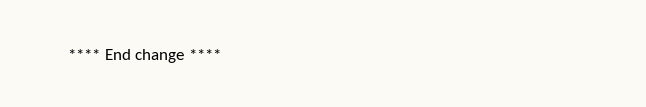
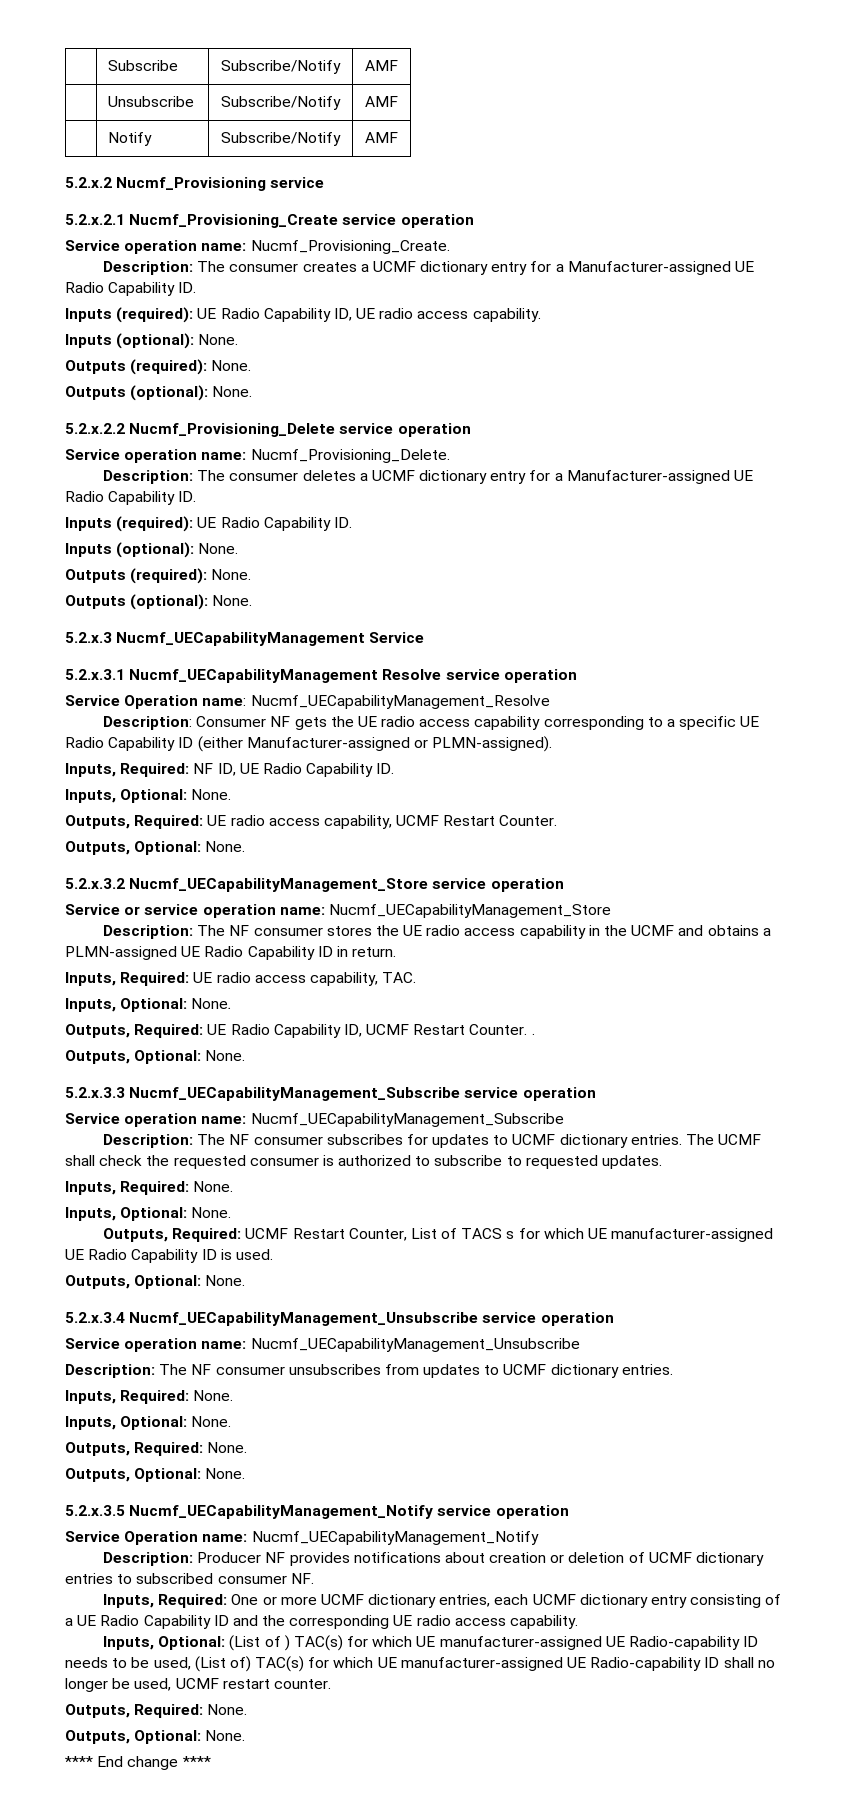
+ | Subscribe | Subscribe/Notify | AMF
+ | Unsubscribe | Subscribe/Notify | AMF
+ | Notify | Subscribe/Notify | AMF
+ 5.2.x.2 Nucmf_Provisioning service
+ 5.2.x.2.1 Nucmf_Provisioning_Create service operation
+ Service operation name: Nucmf_Provisioning_Create.
+ Description: The consumer creates a UCMF dictionary entry for a Manufacturer-assigned UE Radio Capability ID.
+ Inputs (required): UE Radio Capability ID, UE radio access capability.
+ Inputs (optional): None.
+ Outputs (required): None.
+ Outputs (optional): None.
+ 5.2.x.2.2 Nucmf_Provisioning_Delete service operation
+ Service operation name: Nucmf_Provisioning_Delete.
+ Description: The consumer deletes a UCMF dictionary entry for a Manufacturer-assigned UE Radio Capability ID.
+ Inputs (required): UE Radio Capability ID.
+ Inputs (optional): None.
+ Outputs (required): None.
+ Outputs (optional): None.
+ 5.2.x.3 Nucmf_UECapabilityManagement Service
+ 5.2.x.3.1 Nucmf_UECapabilityManagement Resolve service operation
+ Service Operation name: Nucmf_UECapabilityManagement_Resolve
+ Description: Consumer NF gets the UE radio access capability corresponding to a specific UE Radio Capability ID (either Manufacturer-assigned or PLMN-assigned).
+ Inputs, Required: NF ID, UE Radio Capability ID.
+ Inputs, Optional: None.
+ Outputs, Required: UE radio access capability, UCMF Restart Counter.
+ Outputs, Optional: None.
+ 5.2.x.3.2 Nucmf_UECapabilityManagement_Store service operation
+ Service or service operation name: Nucmf_UECapabilityManagement_Store
+ Description: The NF consumer stores the UE radio access capability in the UCMF and obtains a PLMN-assigned UE Radio Capability ID in return.
+ Inputs, Required: UE radio access capability, TAC.
+ Inputs, Optional: None.
+ Outputs, Required: UE Radio Capability ID, UCMF Restart Counter. .
+ Outputs, Optional: None.
+ 5.2.x.3.3 Nucmf_UECapabilityManagement_Subscribe service operation
+ Service operation name: Nucmf_UECapabilityManagement_Subscribe
+ Description: The NF consumer subscribes for updates to UCMF dictionary entries. The UCMF shall check the requested consumer is authorized to subscribe to requested updates.
+ Inputs, Required: None.
+ Inputs, Optional: None.
+ Outputs, Required: UCMF Restart Counter, List of TACS s for which UE manufacturer-assigned UE Radio Capability ID is used.
+ Outputs, Optional: None.
+ 5.2.x.3.4 Nucmf_UECapabilityManagement_Unsubscribe service operation
+ Service operation name: Nucmf_UECapabilityManagement_Unsubscribe
+ Description: The NF consumer unsubscribes from updates to UCMF dictionary entries.
+ Inputs, Required: None.
+ Inputs, Optional: None.
+ Outputs, Required: None.
+ Outputs, Optional: None.
+ 5.2.x.3.5 Nucmf_UECapabilityManagement_Notify service operation
+ Service Operation name: Nucmf_UECapabilityManagement_Notify
+ Description: Producer NF provides notifications about creation or deletion of UCMF dictionary entries to subscribed consumer NF.
+ Inputs, Required: One or more UCMF dictionary entries, each UCMF dictionary entry consisting of a UE Radio Capability ID and the corresponding UE radio access capability.
+ Inputs, Optional: (List of ) TAC(s) for which UE manufacturer-assigned UE Radio-capability ID needs to be used, (List of) TAC(s) for which UE manufacturer-assigned UE Radio-capability ID shall no longer be used, UCMF restart counter.
+ Outputs, Required: None.
+ Outputs, Optional: None.

